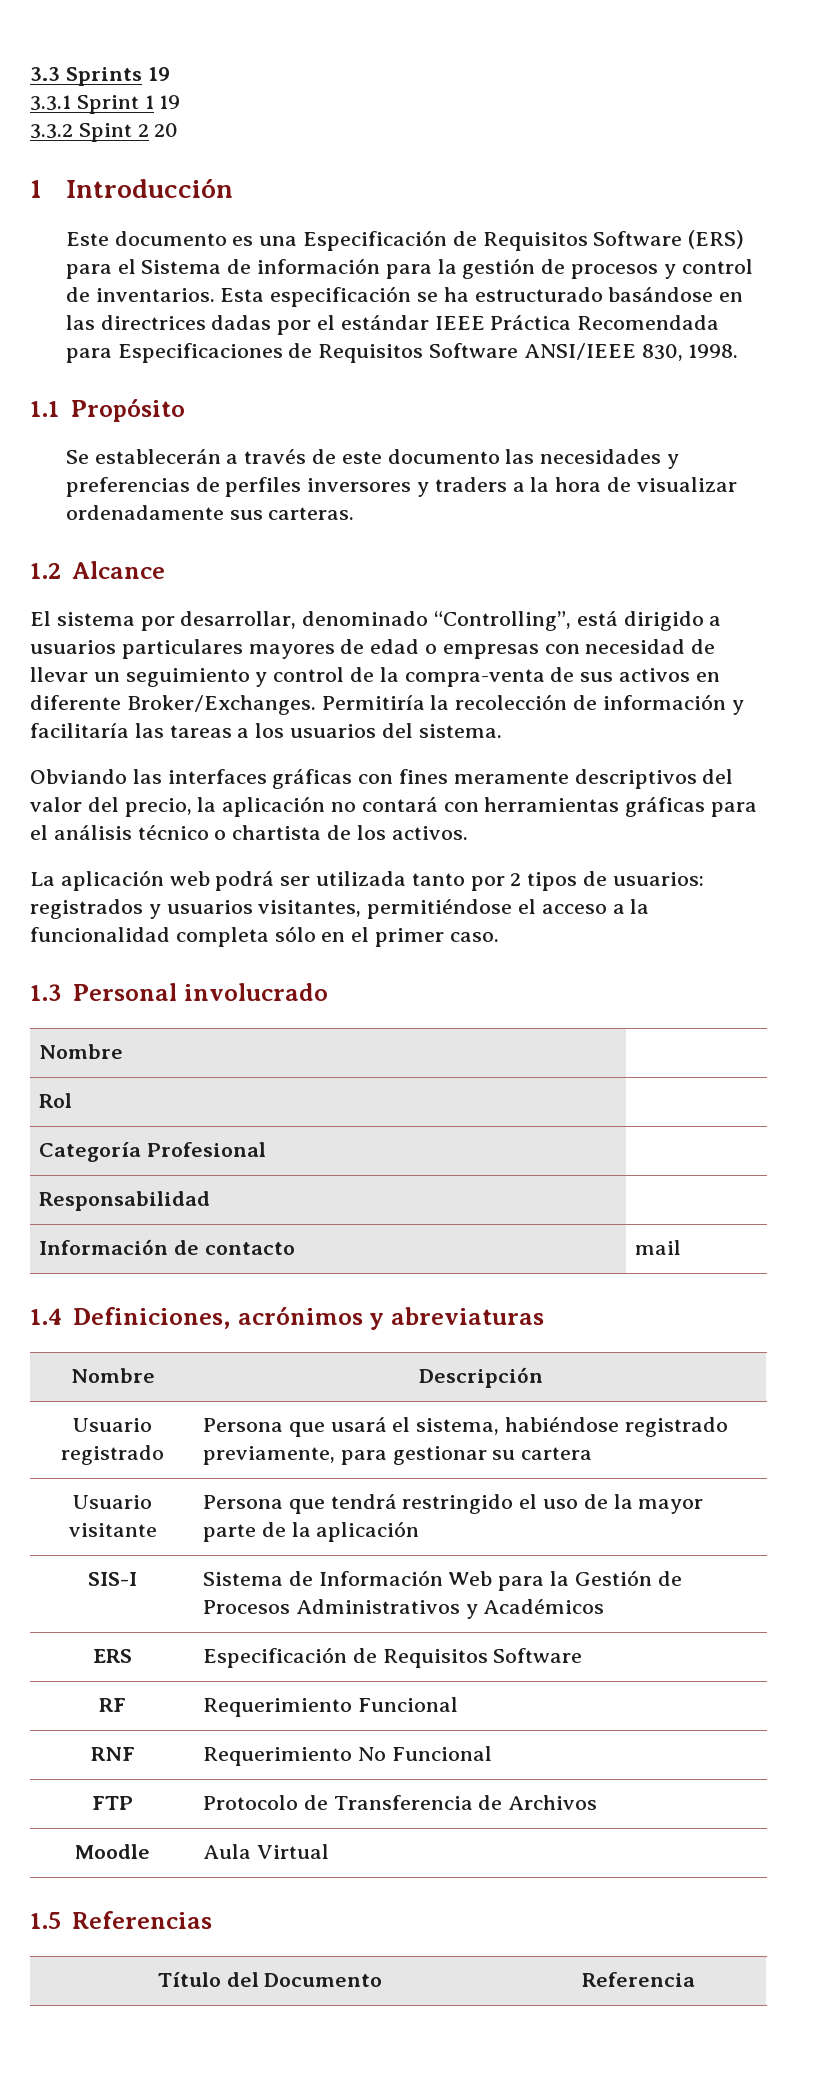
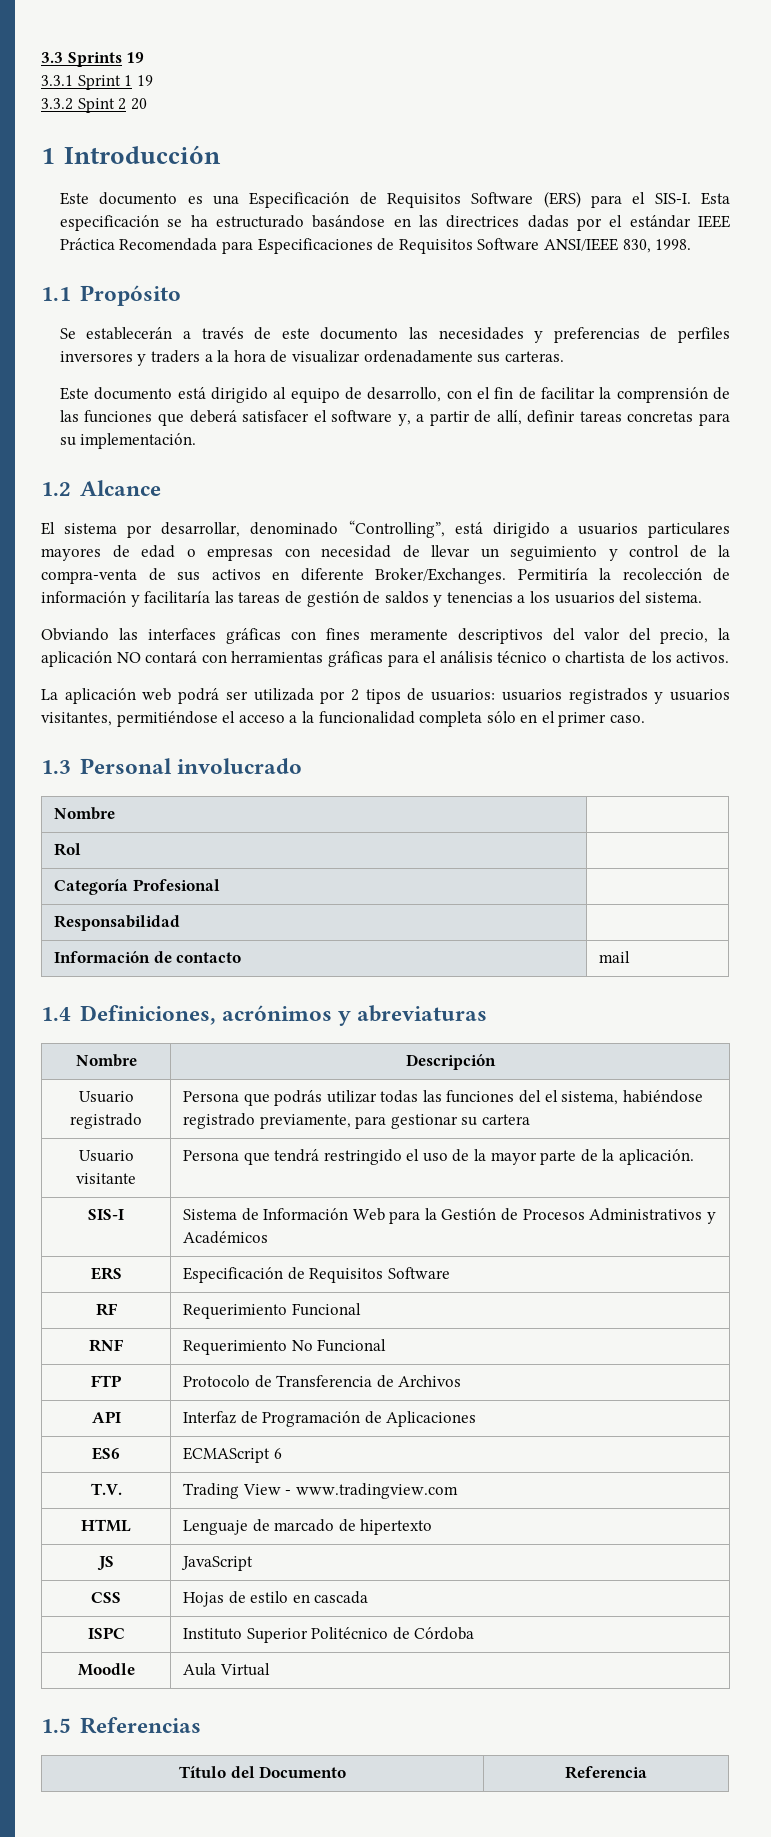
- Este documento es una Especificación de Requisitos Software (ERS) para el Sistema de información para la gestión de procesos y control de inventarios.
+ Este documento es una Especificación de Requisitos Software (ERS) para el SIS-I.
+ Este documento está dirigido al equipo de desarrollo, con el fin de facilitar la comprensión de las funciones que deberá satisfacer el software y, a partir de allí, definir tareas concretas para su implementación.
- Permitiría la recolección de información y facilitaría las tareas a los usuarios del sistema.
+ Permitiría la recolección de información y facilitaría las tareas de gestión de saldos y tenencias a los usuarios del sistema.
- Obviando las interfaces gráficas con fines meramente descriptivos del valor del precio, la aplicación no contará con herramientas gráficas para el análisis técnico o chartista de los activos.
+ Obviando las interfaces gráficas con fines meramente descriptivos del valor del precio, la aplicación NO contará con herramientas gráficas para el análisis técnico o chartista de los activos.
- La aplicación web podrá ser utilizada tanto por 2 tipos de usuarios: registrados y usuarios visitantes, permitiéndose el acceso a la funcionalidad completa sólo en el primer caso.
+ La aplicación web podrá ser utilizada por 2 tipos de usuarios: usuarios registrados y usuarios visitantes, permitiéndose el acceso a la funcionalidad completa sólo en el primer caso.
- Usuario registrado | Persona que usará el sistema, habiéndose registrado previamente, para gestionar su cartera
+ Usuario registrado | Persona que podrás utilizar todas las funciones del el sistema, habiéndose registrado previamente, para gestionar su cartera
- Usuario visitante | Persona que tendrá restringido el uso de la mayor parte de la aplicación
+ Usuario visitante | Persona que tendrá restringido el uso de la mayor parte de la aplicación.
+ API | Interfaz de Programación de Aplicaciones
+ ES6 | ECMAScript 6
+ T.V. | Trading View - www.tradingview.com
+ HTML | Lenguaje de marcado de hipertexto
+ JS | JavaScript
+ CSS | Hojas de estilo en cascada
+ ISPC | Instituto Superior Politécnico de Córdoba

